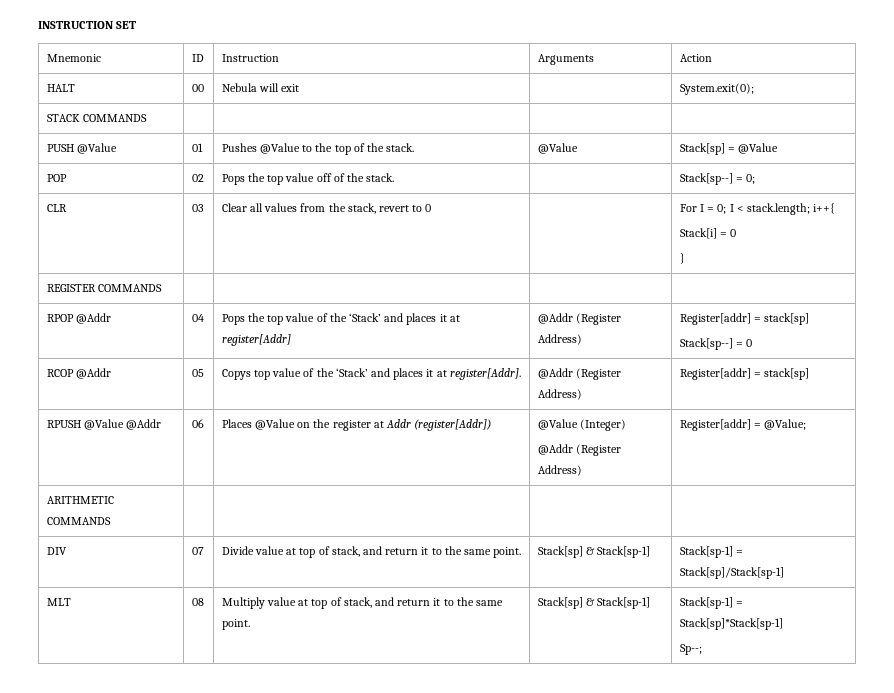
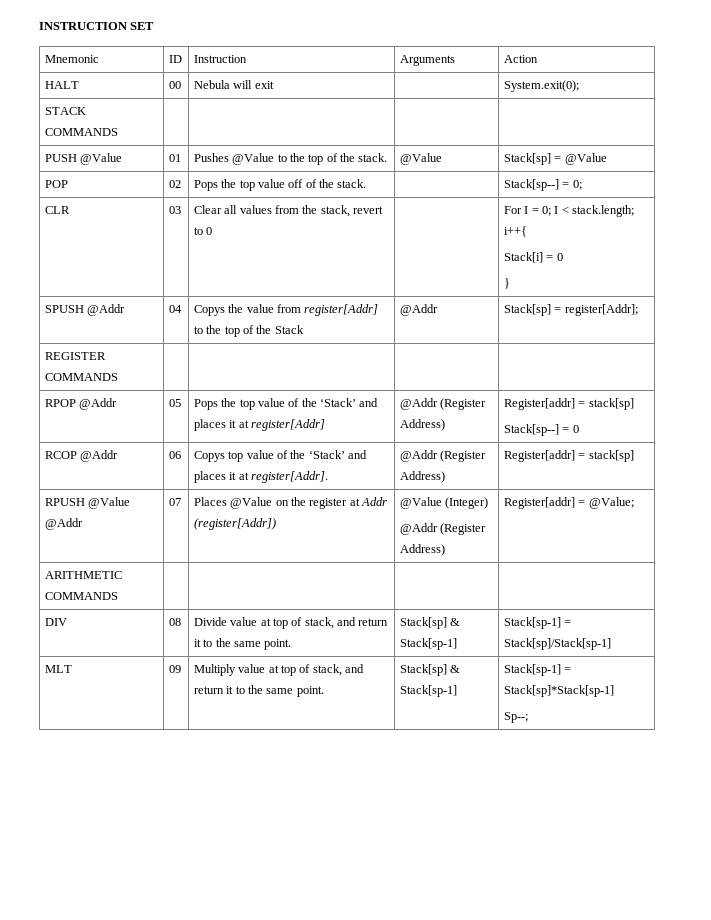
+ SPUSH @Addr | 04 | Copys the value from register[Addr] to the top of the Stack | @Addr | Stack[sp] = register[Addr];
- RPOP @Addr | 04 | Pops the top value of the ‘Stack’ and places it at register[Addr] | @Addr (Register Address) | Register[addr] = stack[sp]
+ RPOP @Addr | 05 | Pops the top value of the ‘Stack’ and places it at register[Addr] | @Addr (Register Address) | Register[addr] = stack[sp]
- RCOP @Addr | 05 | Copys top value of the ‘Stack’ and places it at register[Addr]. | @Addr (Register Address) | Register[addr] = stack[sp]
+ RCOP @Addr | 06 | Copys top value of the ‘Stack’ and places it at register[Addr]. | @Addr (Register Address) | Register[addr] = stack[sp]
- RPUSH @Value @Addr | 06 | Places @Value on the register at Addr (register[Addr]) | @Value (Integer)
+ RPUSH @Value @Addr | 07 | Places @Value on the register at Addr (register[Addr]) | @Value (Integer)
- DIV | 07 | Divide value at top of stack, and return it to the same point. | Stack[sp] & Stack[sp-1] | Stack[sp-1] = Stack[sp]/Stack[sp-1]
+ DIV | 08 | Divide value at top of stack, and return it to the same point. | Stack[sp] & Stack[sp-1] | Stack[sp-1] = Stack[sp]/Stack[sp-1]
- MLT | 08 | Multiply value at top of stack, and return it to the same point. | Stack[sp] & Stack[sp-1] | Stack[sp-1] = Stack[sp]*Stack[sp-1]
+ MLT | 09 | Multiply value at top of stack, and return it to the same point. | Stack[sp] & Stack[sp-1] | Stack[sp-1] = Stack[sp]*Stack[sp-1]

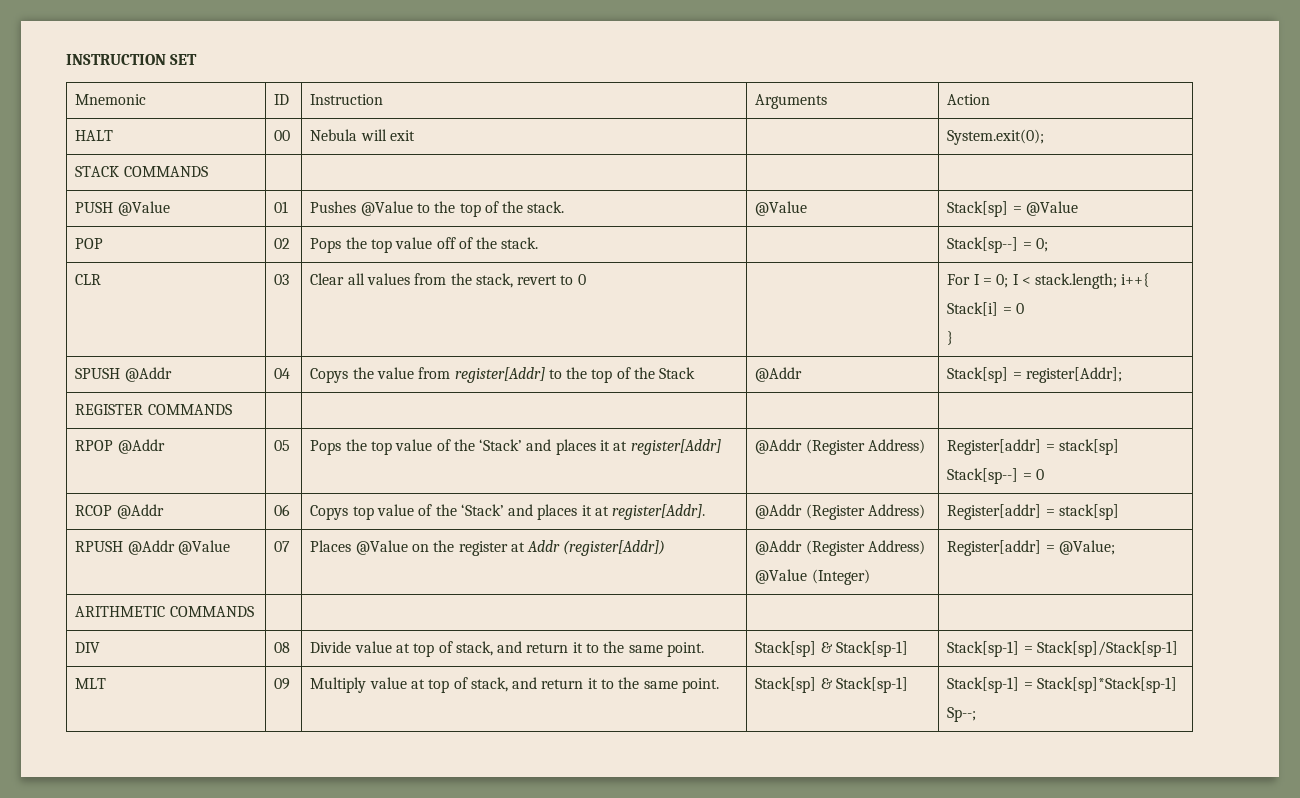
- RPUSH @Value @Addr | 07 | Places @Value on the register at Addr (register[Addr]) | @Value (Integer)
- @Addr (Register Address) | Register[addr] = @Value;
+ RPUSH @Addr @Value | 07 | Places @Value on the register at Addr (register[Addr]) | @Addr (Register Address)
+ @Value (Integer) | Register[addr] = @Value;

